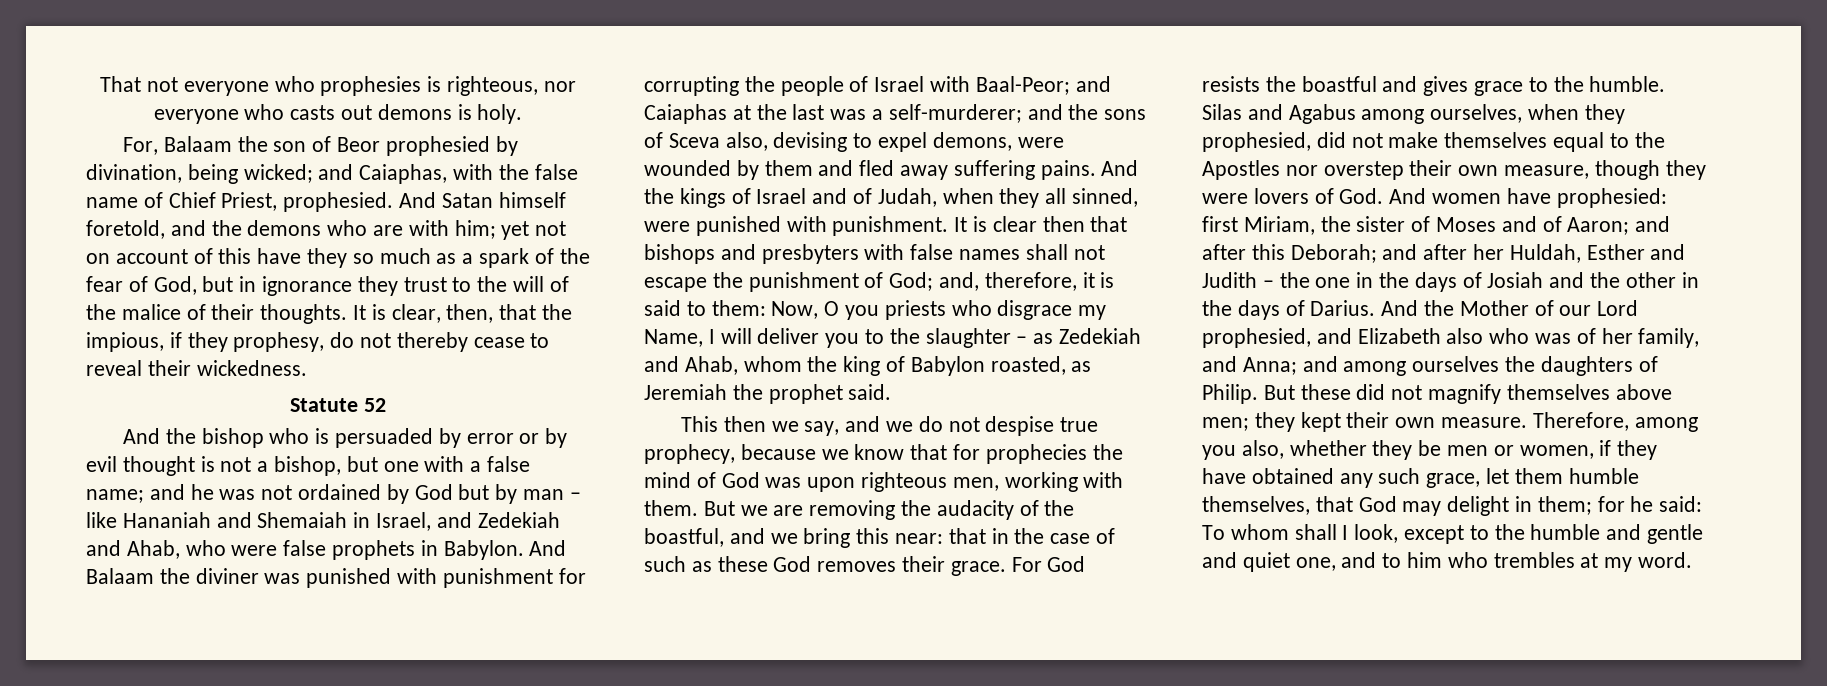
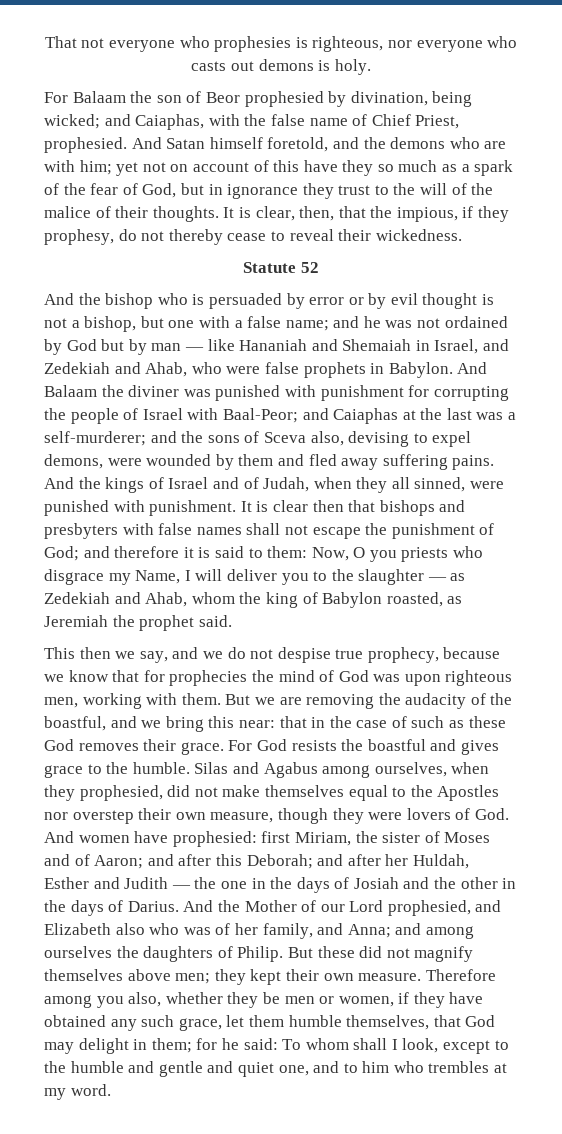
- For, Balaam the son of Beor prophesied by divination, being wicked; and Caiaphas, with the false name of Chief Priest, prophesied.
+ For Balaam the son of Beor prophesied by divination, being wicked; and Caiaphas, with the false name of Chief Priest, prophesied.
- And the bishop who is persuaded by error or by evil thought is not a bishop, but one with a false name; and he was not ordained by God but by man – like Hananiah and Shemaiah in Israel, and Zedekiah and Ahab, who were false prophets in Babylon.
+ And the bishop who is persuaded by error or by evil thought is not a bishop, but one with a false name; and he was not ordained by God but by man — like Hananiah and Shemaiah in Israel, and Zedekiah and Ahab, who were false prophets in Babylon.
- It is clear then that bishops and presbyters with false names shall not escape the punishment of God; and, therefore, it is said to them: Now, O you priests who disgrace my Name, I will deliver you to the slaughter – as Zedekiah and Ahab, whom the king of Babylon roasted, as Jeremiah the prophet said.
+ It is clear then that bishops and presbyters with false names shall not escape the punishment of God; and therefore it is said to them: Now, O you priests who disgrace my Name, I will deliver you to the slaughter — as Zedekiah and Ahab, whom the king of Babylon roasted, as Jeremiah the prophet said.
- and after her Huldah, Esther and Judith – the one in the days of Josiah and the other in the days of Darius.
+ and after her Huldah, Esther and Judith — the one in the days of Josiah and the other in the days of Darius.
- Therefore, among you also, whether they be men or women, if they have obtained any such grace, let them humble themselves, that God may delight in them; for he said: To whom shall I look, except to the humble and gentle and quiet one, and to him who trembles at my word.
+ Therefore among you also, whether they be men or women, if they have obtained any such grace, let them humble themselves, that God may delight in them; for he said: To whom shall I look, except to the humble and gentle and quiet one, and to him who trembles at my word.

